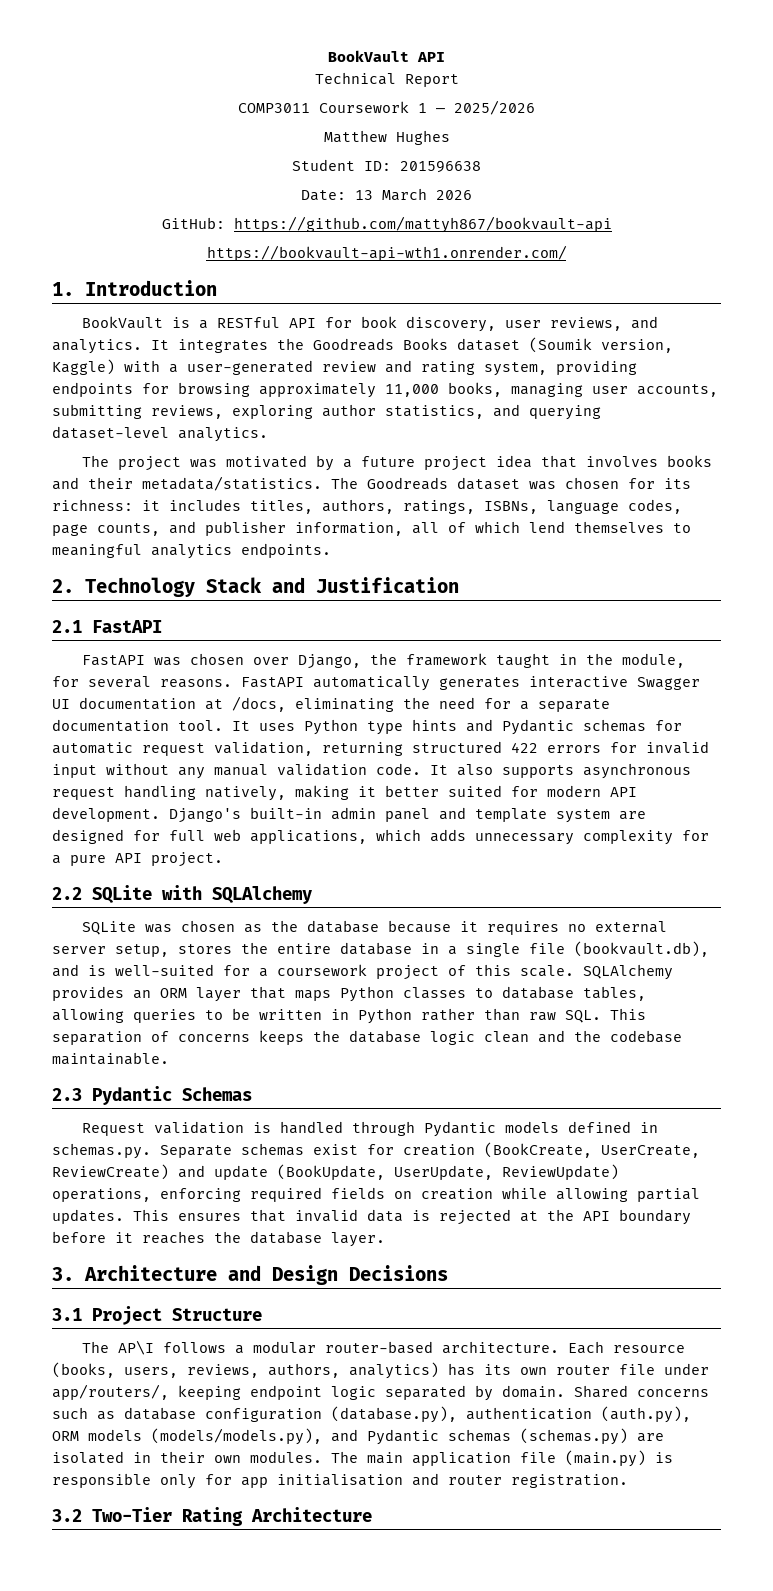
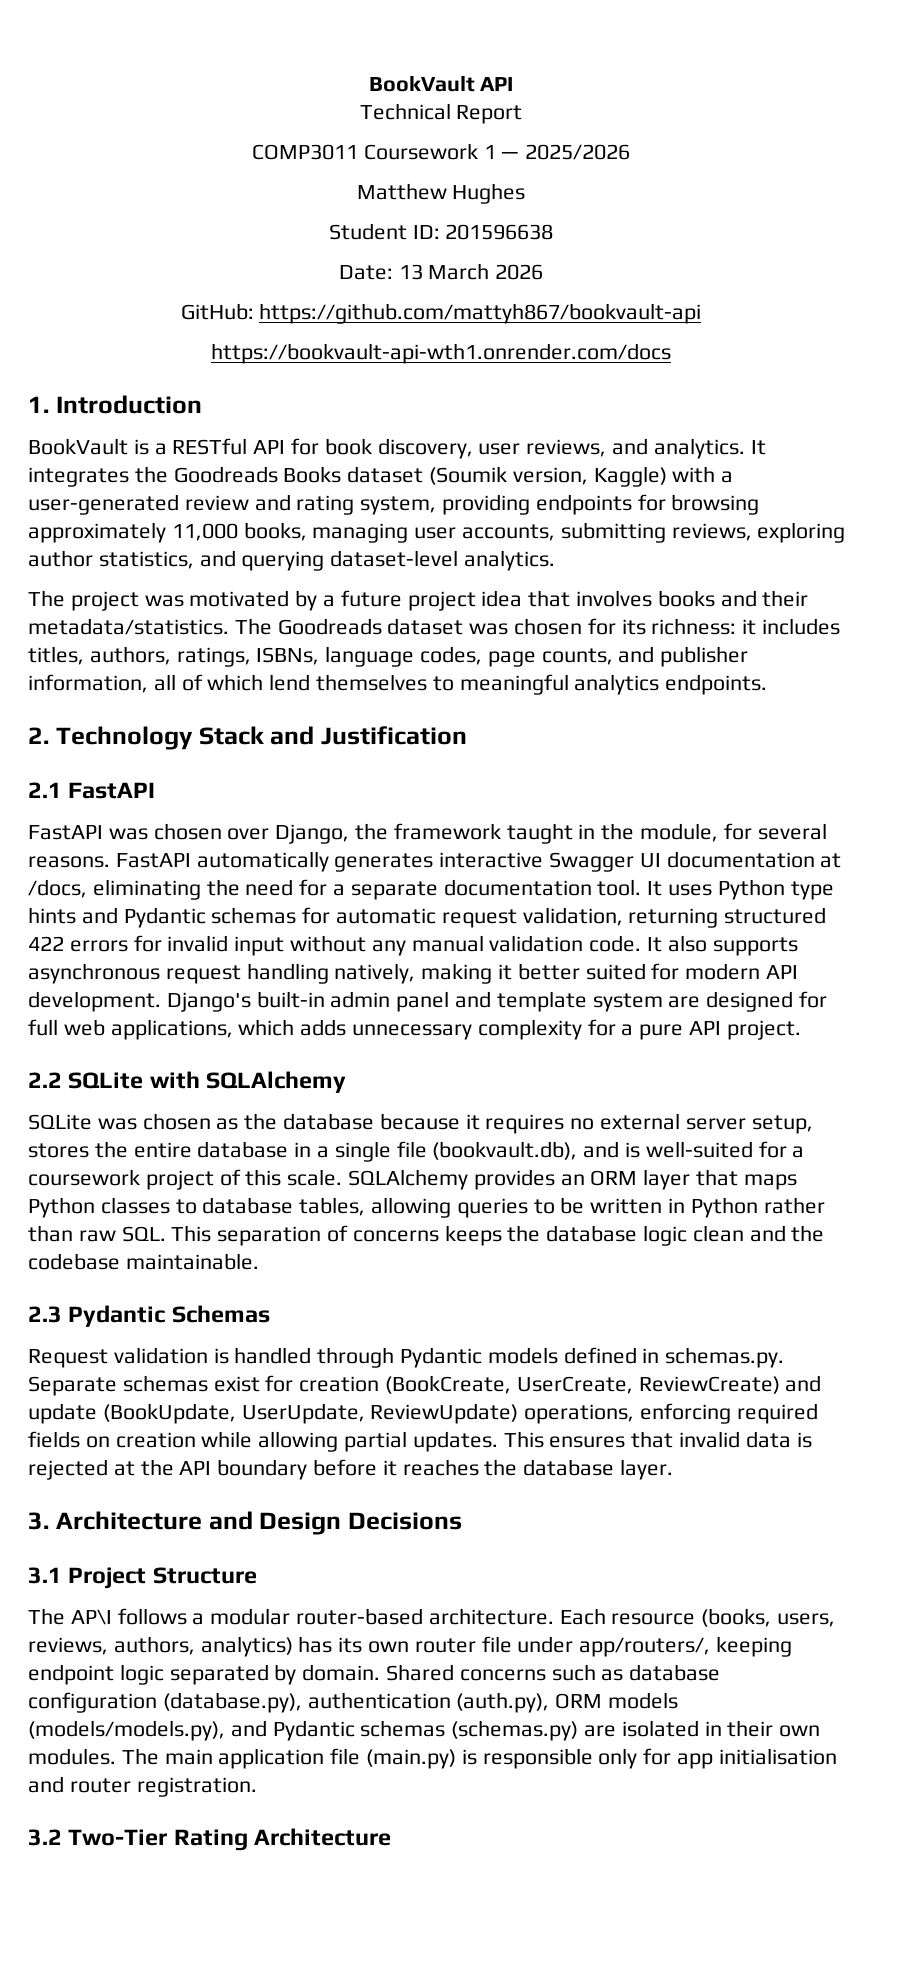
- https://bookvault-api-wth1.onrender.com/
+ https://bookvault-api-wth1.onrender.com/docs

